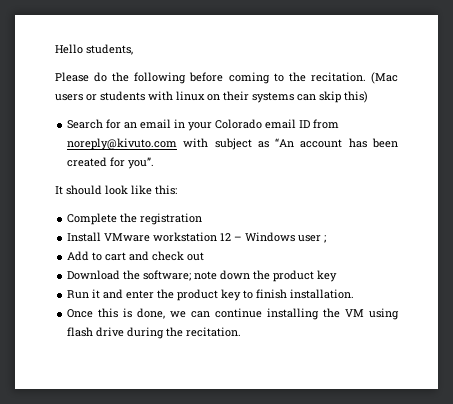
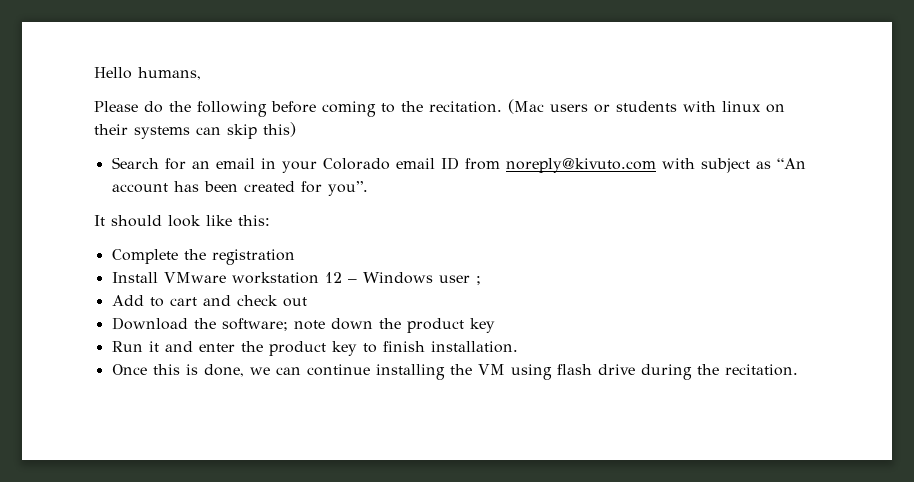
- Hello students,
+ Hello humans,

